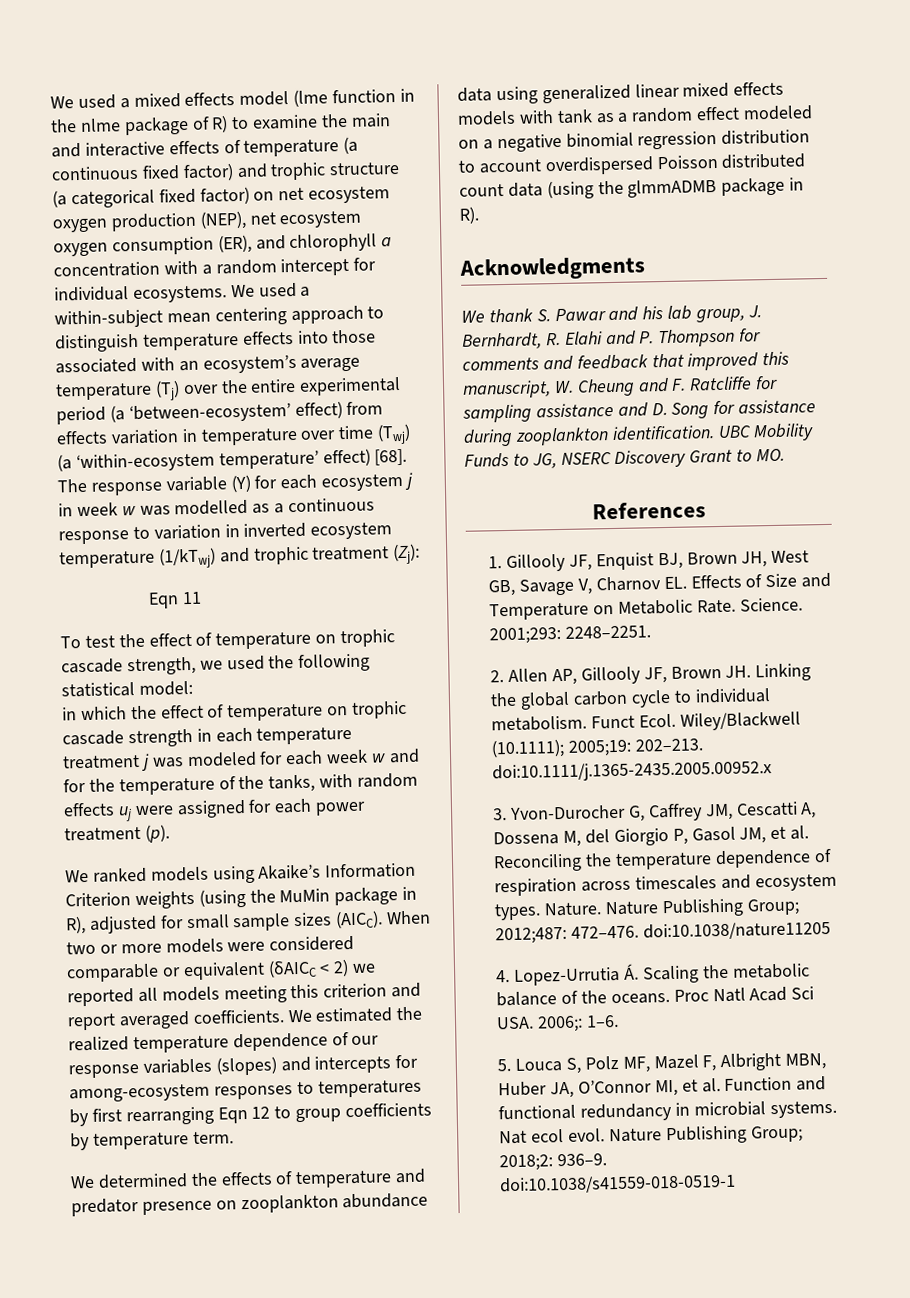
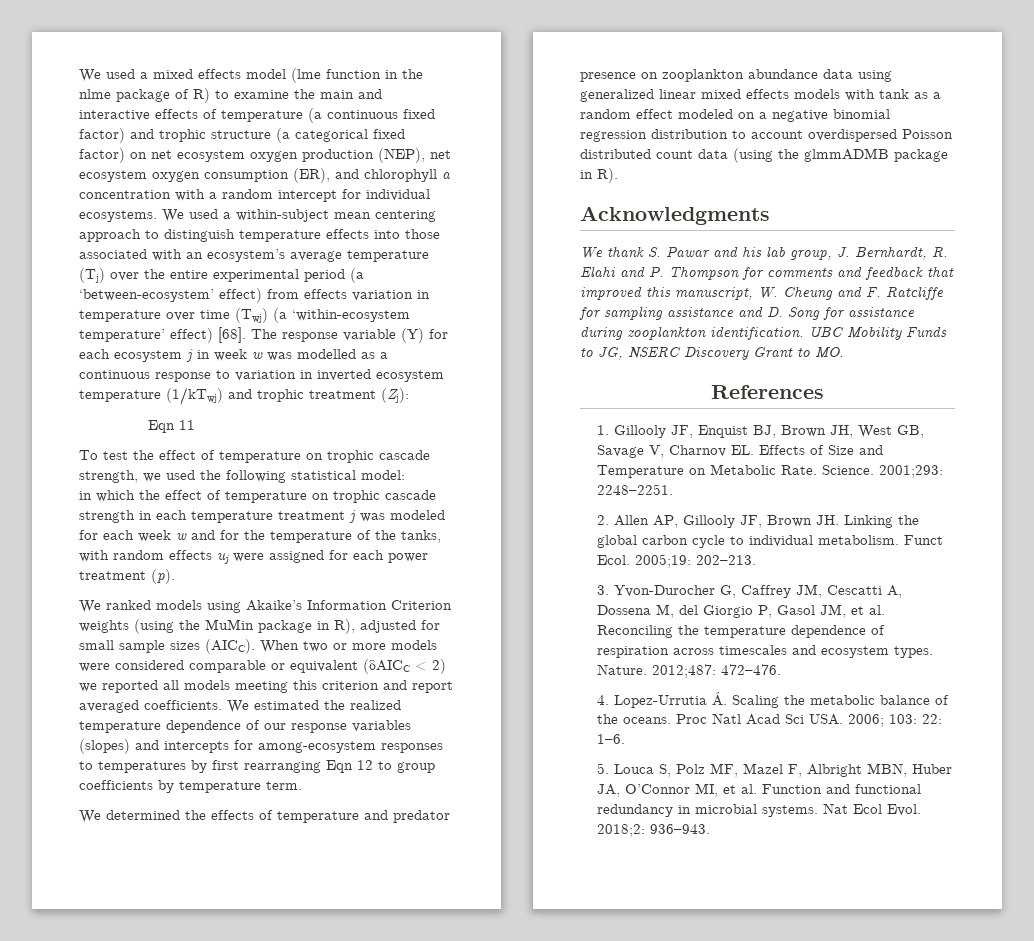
- Wiley/Blackwell (10.1111); 2005;19: 202–213. doi:10.1111/j.1365-2435.2005.00952.x
+ 2005;19: 202–213.
- Nature Publishing Group; 2012;487: 472–476. doi:10.1038/nature11205
+ 2012;487: 472–476.
- Proc Natl Acad Sci USA. 2006;: 1–6.
+ Proc Natl Acad Sci USA. 2006; 103: 22: 1–6.
- Nat ecol evol. Nature Publishing Group; 2018;2: 936–9. doi:10.1038/s41559-018-0519-1
+ Nat Ecol Evol. 2018;2: 936–943.

